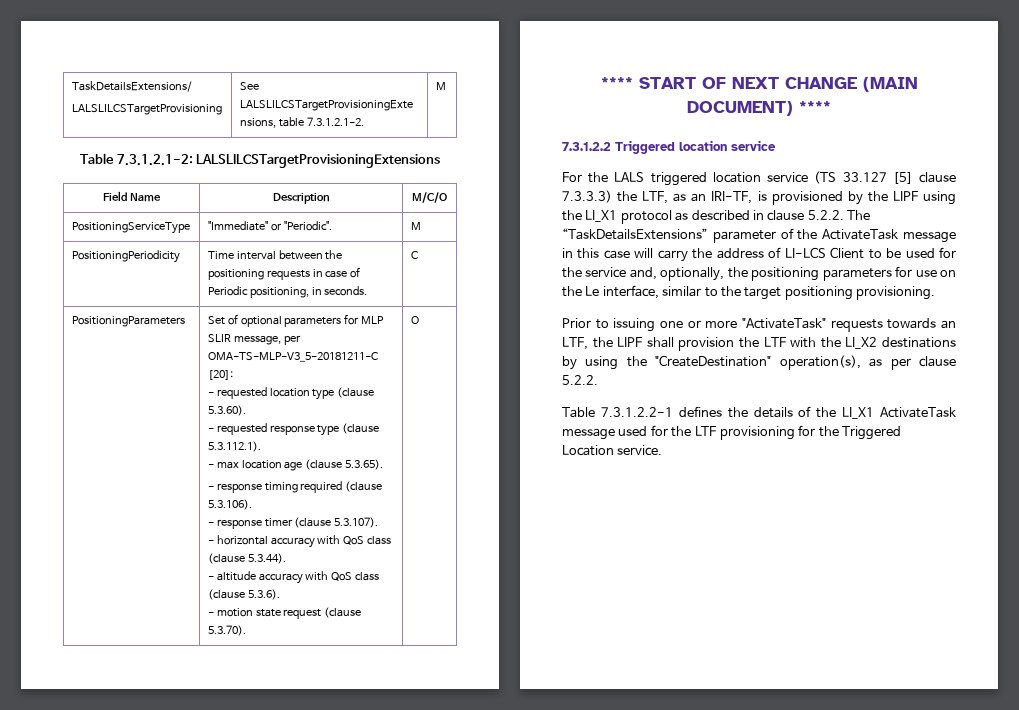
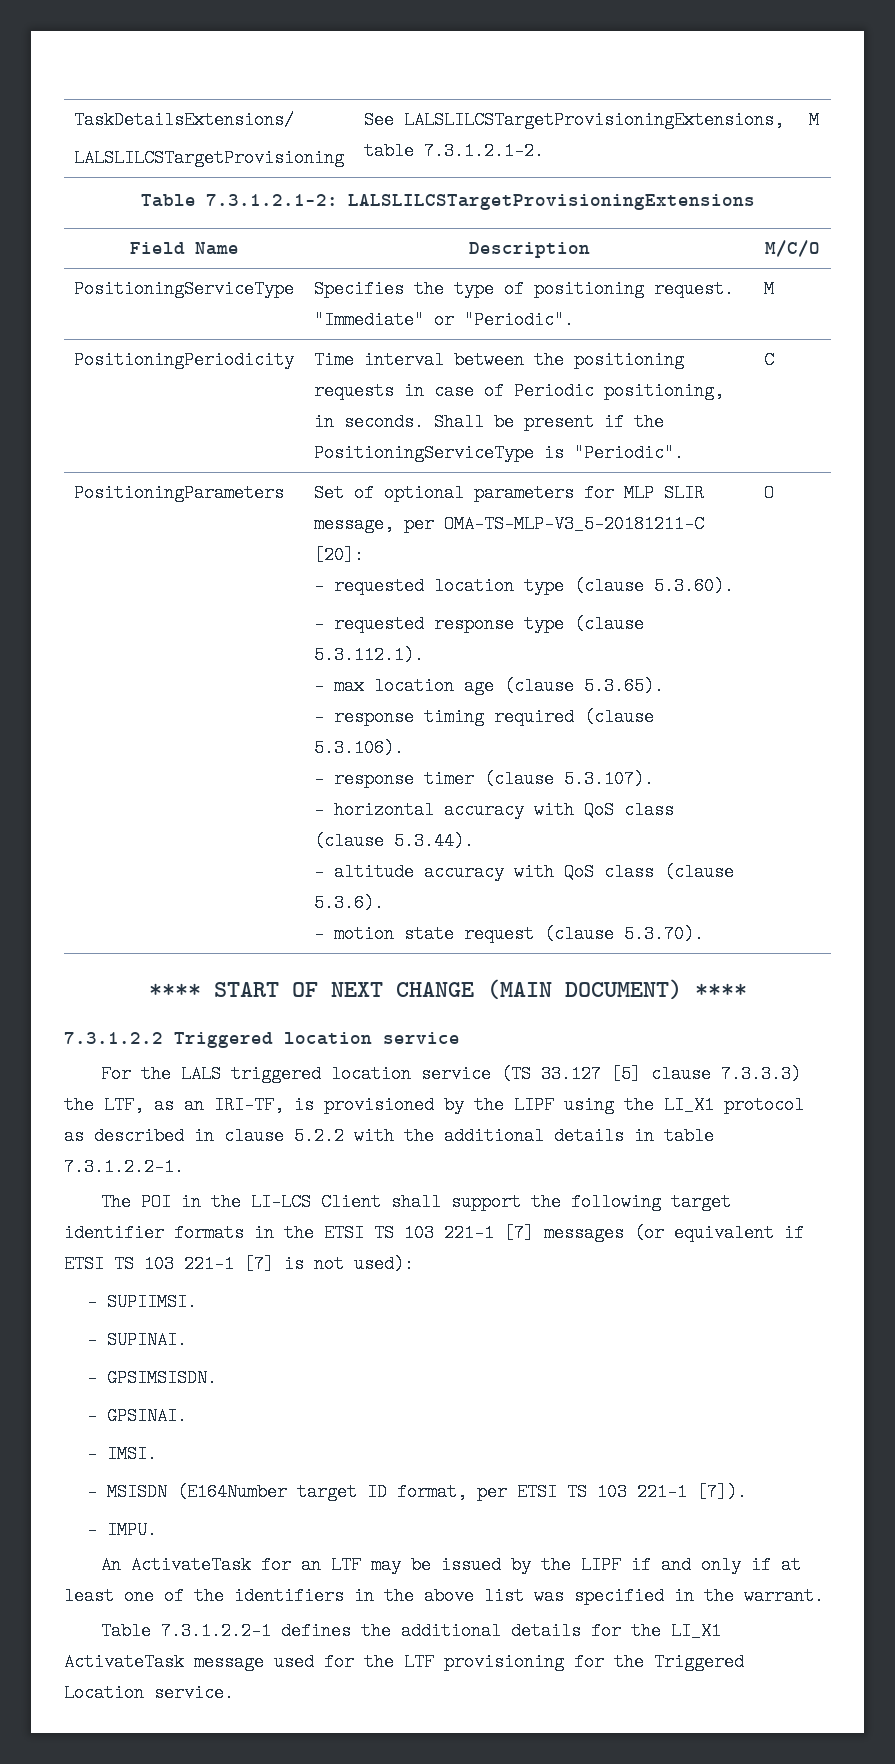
- PositioningServiceType | "Immediate" or "Periodic". | M
+ PositioningServiceType | Specifies the type of positioning request. "Immediate" or "Periodic". | M
- PositioningPeriodicity | Time interval between the positioning requests in case of Periodic positioning, in seconds. | C
+ PositioningPeriodicity | Time interval between the positioning requests in case of Periodic positioning, in seconds. Shall be present if the PositioningServiceType is "Periodic". | C
- For the LALS triggered location service (TS 33.127 [5] clause 7.3.3.3) the LTF, as an IRI-TF, is provisioned by the LIPF using the LI_X1 protocol as described in clause 5.2.2. The “TaskDetailsExtensions” parameter of the ActivateTask message in this case will carry the address of LI-LCS Client to be used for the service and, optionally, the positioning parameters for use on the Le interface, similar to the target positioning provisioning.
- Prior to issuing one or more "ActivateTask" requests towards an LTF, the LIPF shall provision the LTF with the LI_X2 destinations by using the "CreateDestination" operation(s), as per clause 5.2.2.
+ For the LALS triggered location service (TS 33.127 [5] clause 7.3.3.3) the LTF, as an IRI-TF, is provisioned by the LIPF using the LI_X1 protocol as described in clause 5.2.2 with the additional details in table 7.3.1.2.2-1.
+ The POI in the LI-LCS Client shall support the following target identifier formats in the ETSI TS 103 221-1 [7] messages (or equivalent if ETSI TS 103 221-1 [7] is not used):
+ - SUPIIMSI.
+ - SUPINAI.
+ - GPSIMSISDN.
+ - GPSINAI.
+ - IMSI.
+ - MSISDN (E164Number target ID format, per ETSI TS 103 221-1 [7]).
+ - IMPU.
+ An ActivateTask for an LTF may be issued by the LIPF if and only if at least one of the identifiers in the above list was specified in the warrant.
- Table 7.3.1.2.2-1 defines the details of the LI_X1 ActivateTask message used for the LTF provisioning for the Triggered Location service.
+ Table 7.3.1.2.2-1 defines the additional details for the LI_X1 ActivateTask message used for the LTF provisioning for the Triggered Location service.

